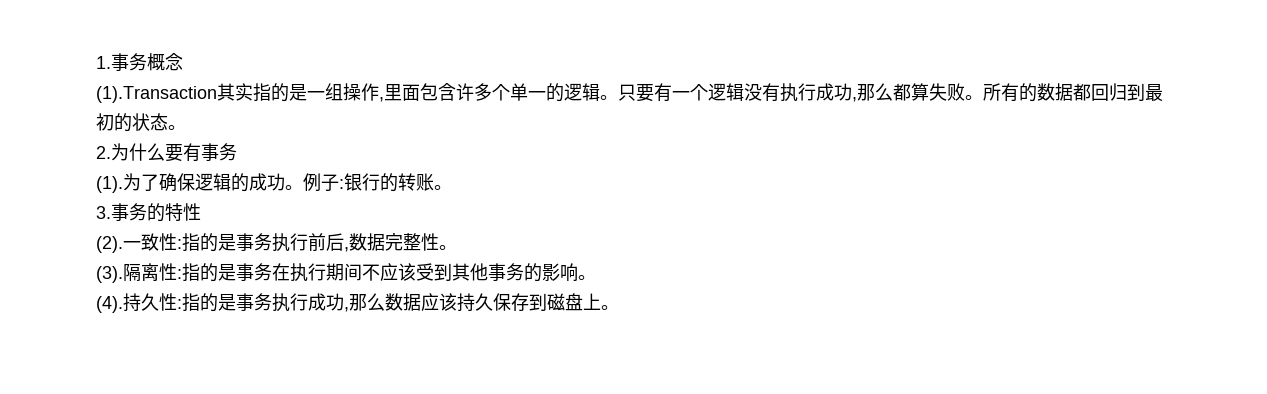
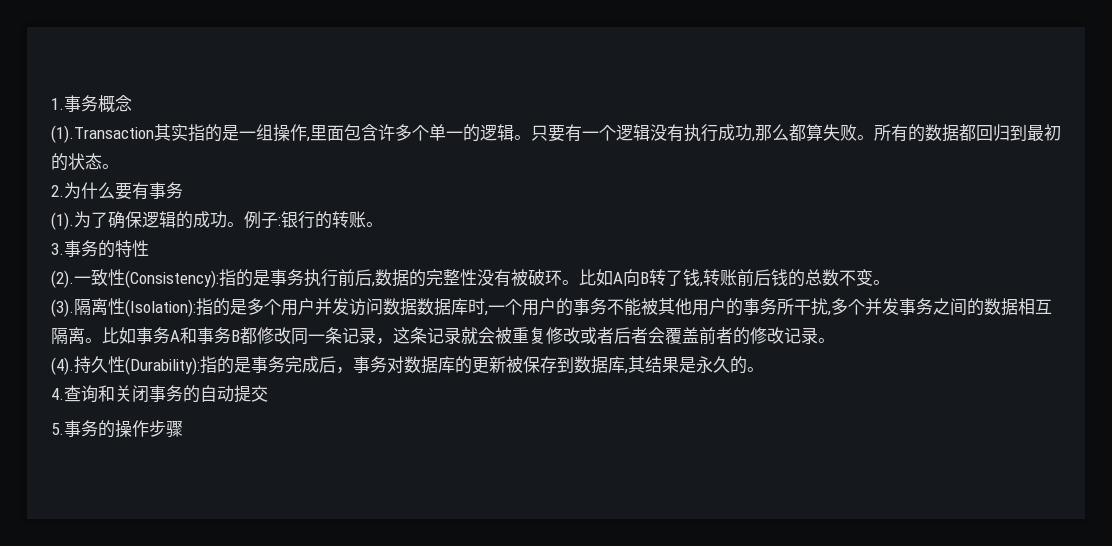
- 一致性:指的是事务执行前后,数据完整性。
- (3).隔离性:指的是事务在执行期间不应该受到其他事务的影响。
+ 一致性(Consistency):指的是事务执行前后,数据的完整性没有被破环。比如A向B转了钱,转账前后钱的总数不变。
+ (3).隔离性(Isolation):指的是多个用户并发访问数据数据库时,一个用户的事务不能被其他用户的事务所干扰,多个并发事务之间的数据相互隔离。比如事务A和事务B都修改同一条记录，这条记录就会被重复修改或者后者会覆盖前者的修改记录。
- 持久性:指的是事务执行成功,那么数据应该持久保存到磁盘上。
+ 持久性(Durability):指的是事务完成后，事务对数据库的更新被保存到数据库,其结果是永久的。
+ 4.查询和关闭事务的自动提交
+ 5.事务的操作步骤

